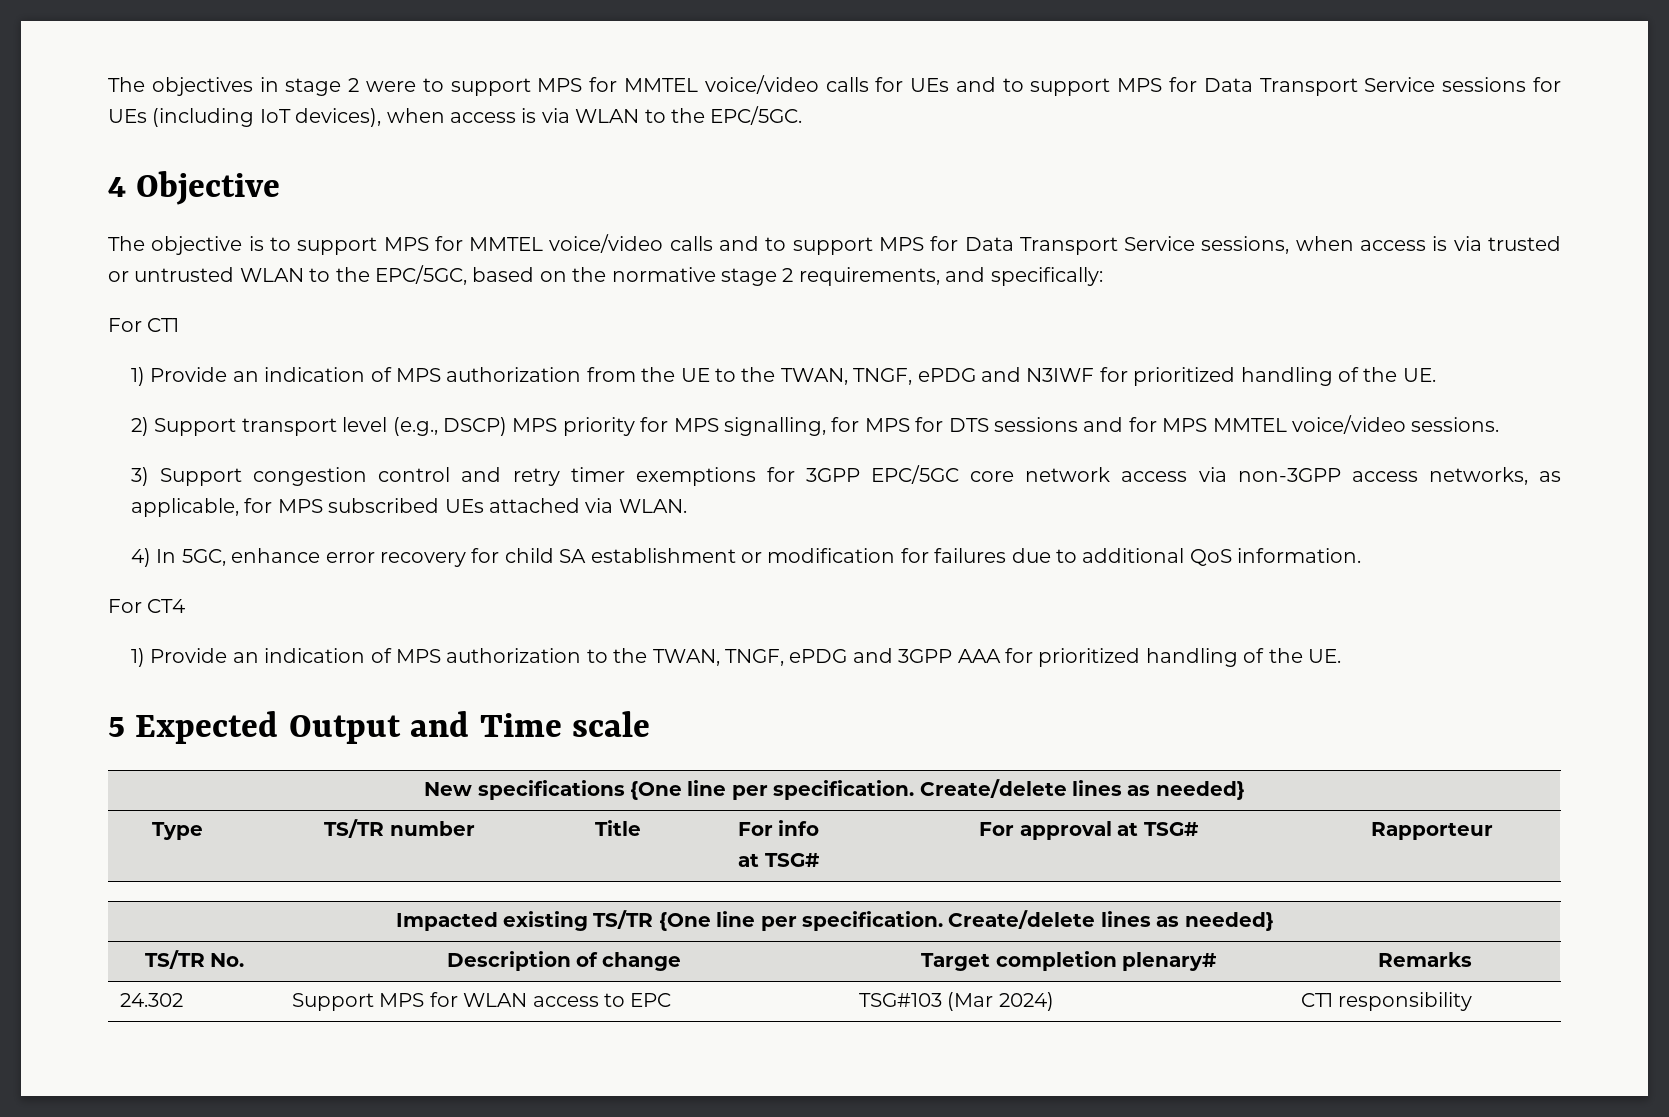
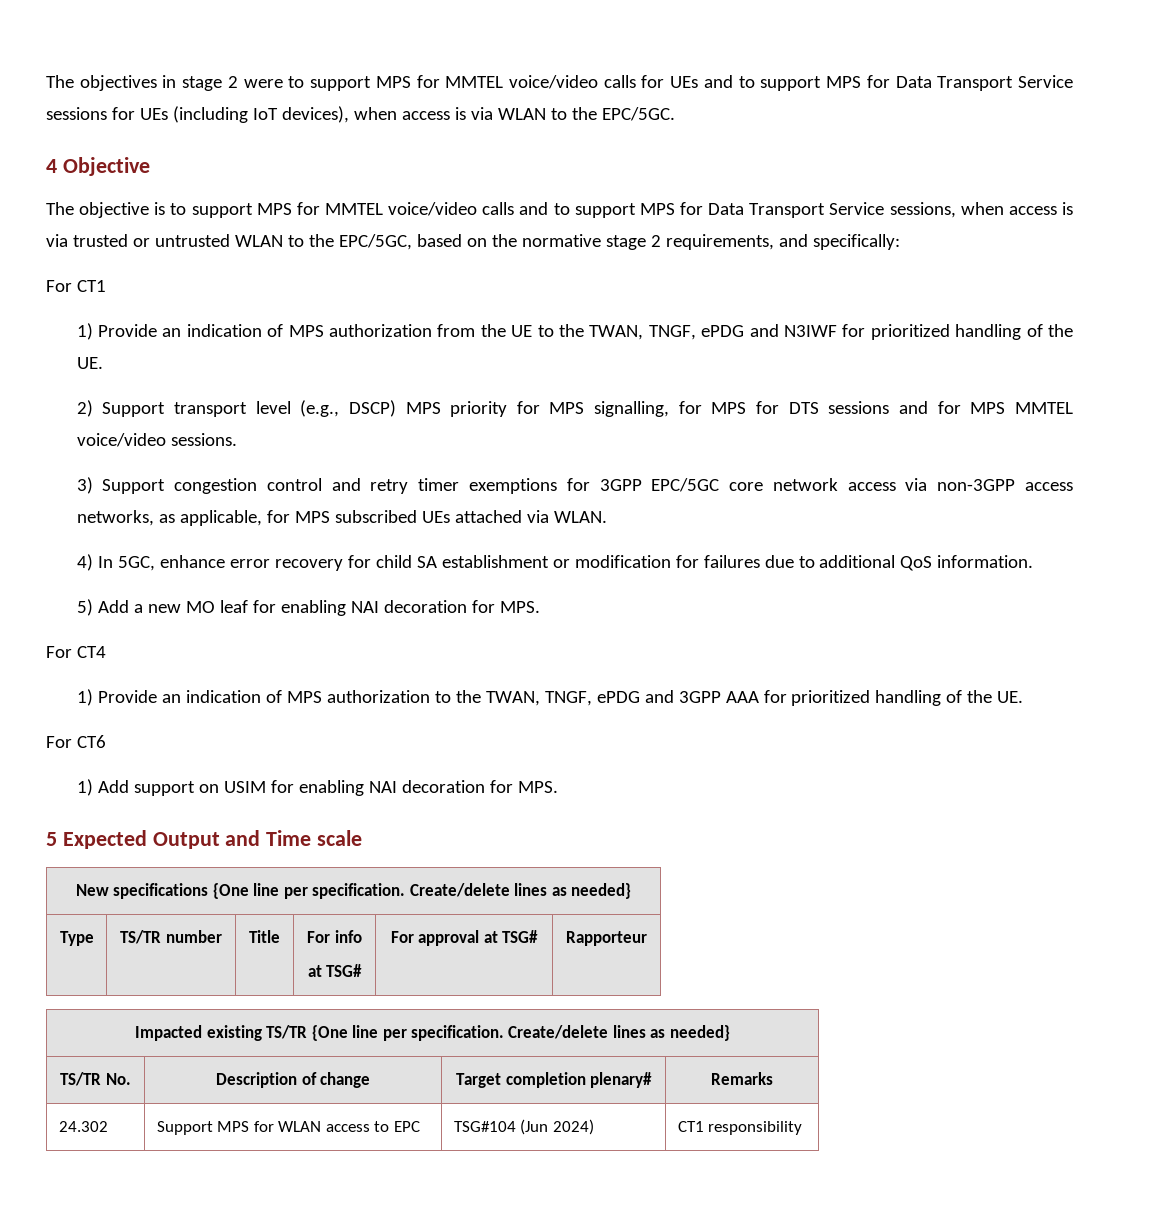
+ 5) Add a new MO leaf for enabling NAI decoration for MPS.
+ For CT6
+ 1) Add support on USIM for enabling NAI decoration for MPS.
- 24.302 | Support MPS for WLAN access to EPC | TSG#103 (Mar 2024) | CT1 responsibility
+ 24.302 | Support MPS for WLAN access to EPC | TSG#104 (Jun 2024) | CT1 responsibility

